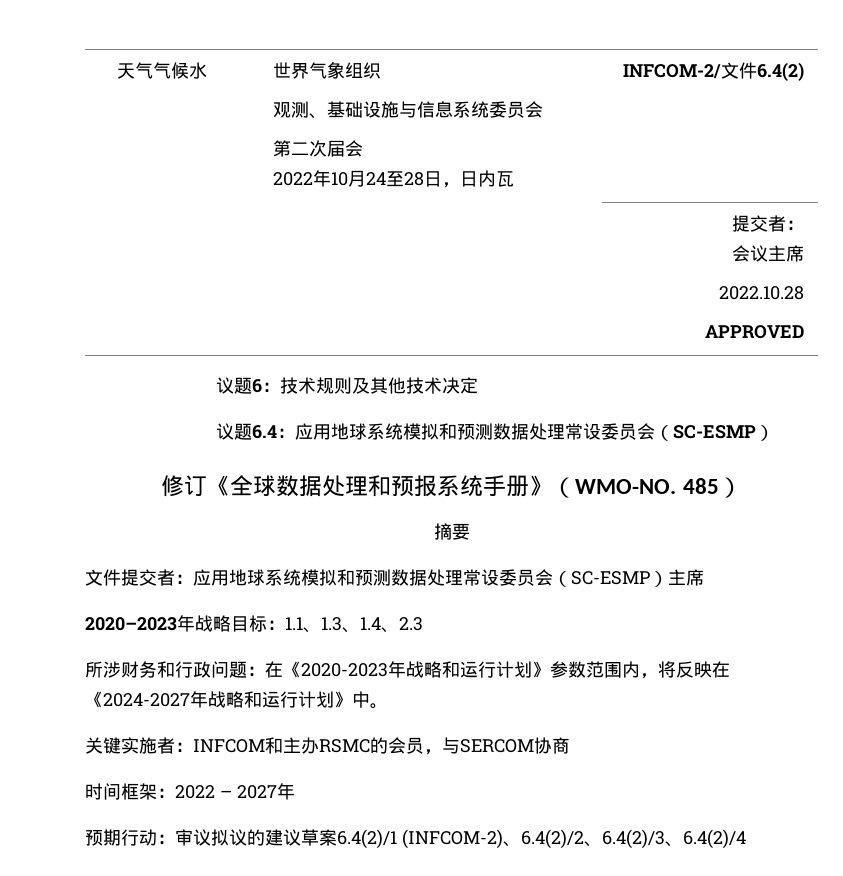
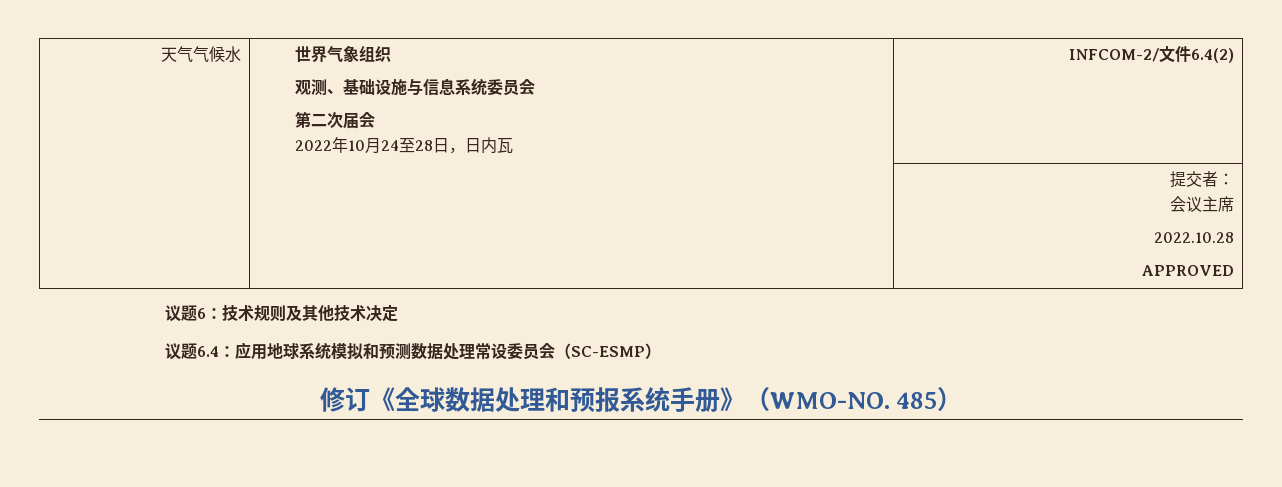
- 摘要
- 文件提交者：应用地球系统模拟和预测数据处理常设委员会（SC-ESMP）主席
- 2020–2023年战略目标：1.1、1.3、1.4、2.3
- 所涉财务和行政问题：在《2020-2023年战略和运行计划》参数范围内，将反映在《2024-2027年战略和运行计划》中。
- 关键实施者：INFCOM和主办RSMC的会员，与SERCOM协商
- 时间框架：2022 – 2027年
- 预期行动：审议拟议的建议草案6.4(2)/1 (INFCOM-2)、6.4(2)/2、6.4(2)/3、6.4(2)/4

